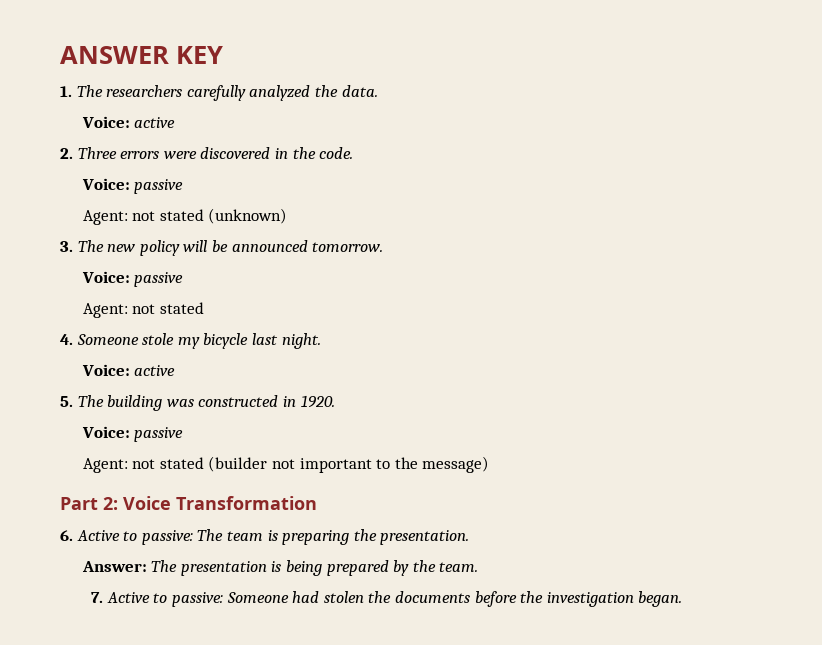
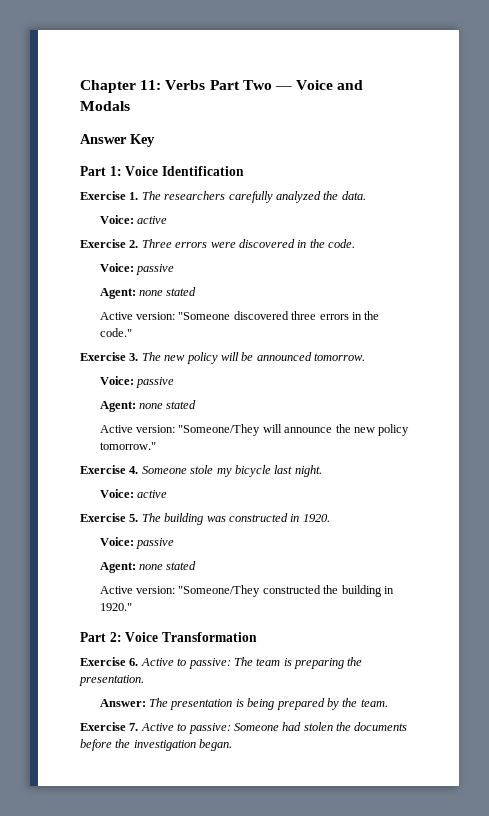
- ANSWER KEY
- 1. The researchers carefully analyzed the data.
+ Chapter 11: Verbs Part Two — Voice and Modals
+ Answer Key
+ Part 1: Voice Identification
+ Exercise 1. The researchers carefully analyzed the data.
- 2. Three errors were discovered in the code.
+ Exercise 2. Three errors were discovered in the code.
  Voice: passive
- Agent: not stated (unknown)
- 3. The new policy will be announced tomorrow.
+ Agent: none stated
+ Active version: "Someone discovered three errors in the code."
+ Exercise 3. The new policy will be announced tomorrow.
  Voice: passive
- Agent: not stated
- 4. Someone stole my bicycle last night.
+ Agent: none stated
+ Active version: "Someone/They will announce the new policy tomorrow."
+ Exercise 4. Someone stole my bicycle last night.
- 5. The building was constructed in 1920.
+ Exercise 5. The building was constructed in 1920.
  Voice: passive
- Agent: not stated (builder not important to the message)
+ Agent: none stated
+ Active version: "Someone/They constructed the building in 1920."
- 6. Active to passive: The team is preparing the presentation.
+ Exercise 6. Active to passive: The team is preparing the presentation.
- 7. Active to passive: Someone had stolen the documents before the investigation began.
+ Exercise 7. Active to passive: Someone had stolen the documents before the investigation began.

